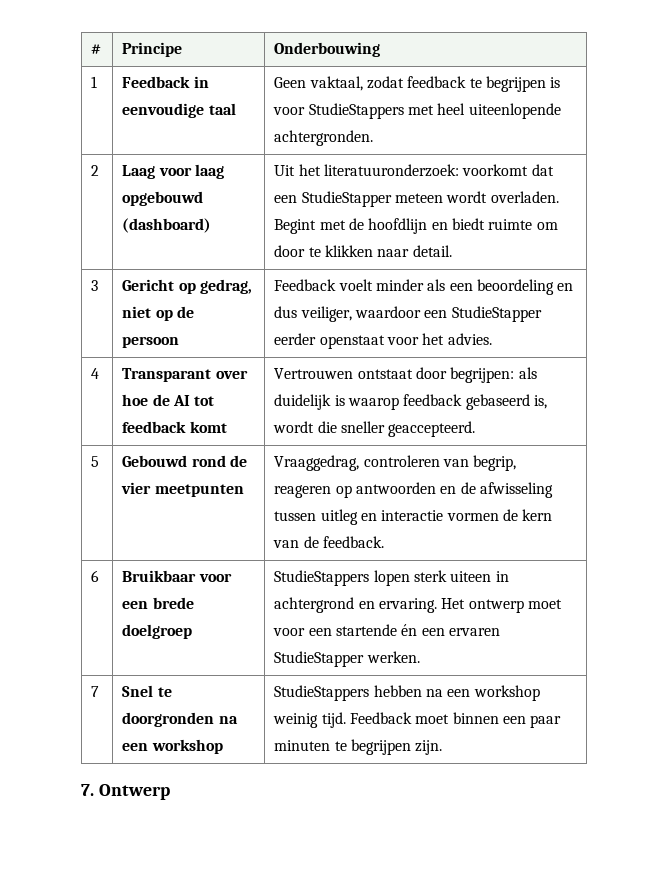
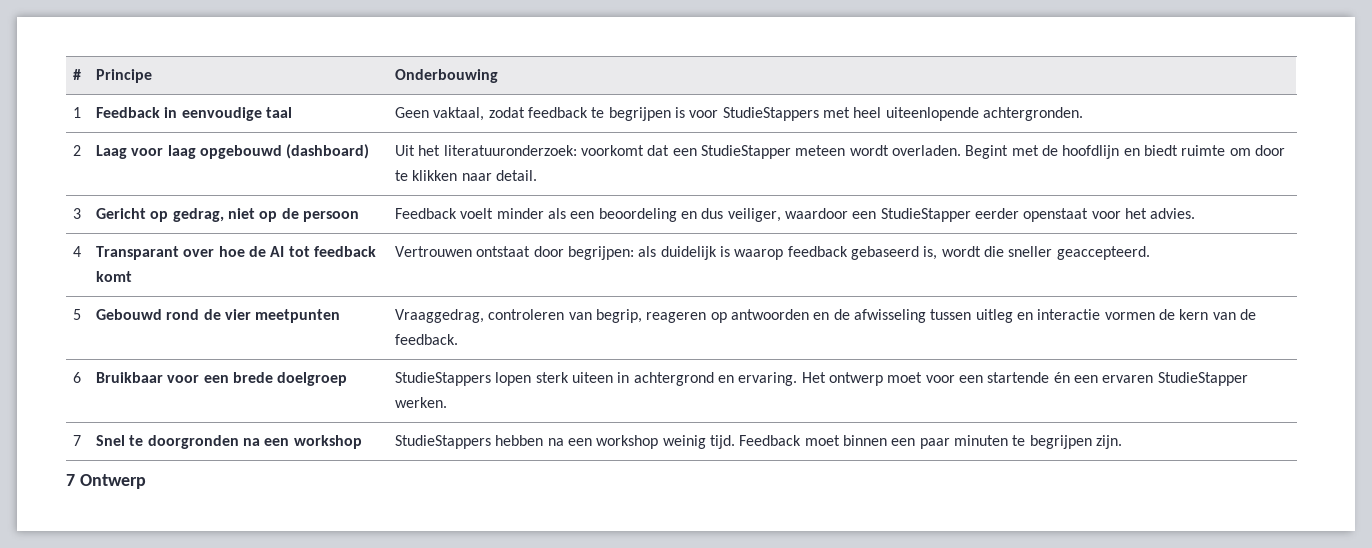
- 7. Ontwerp
+ 7 Ontwerp

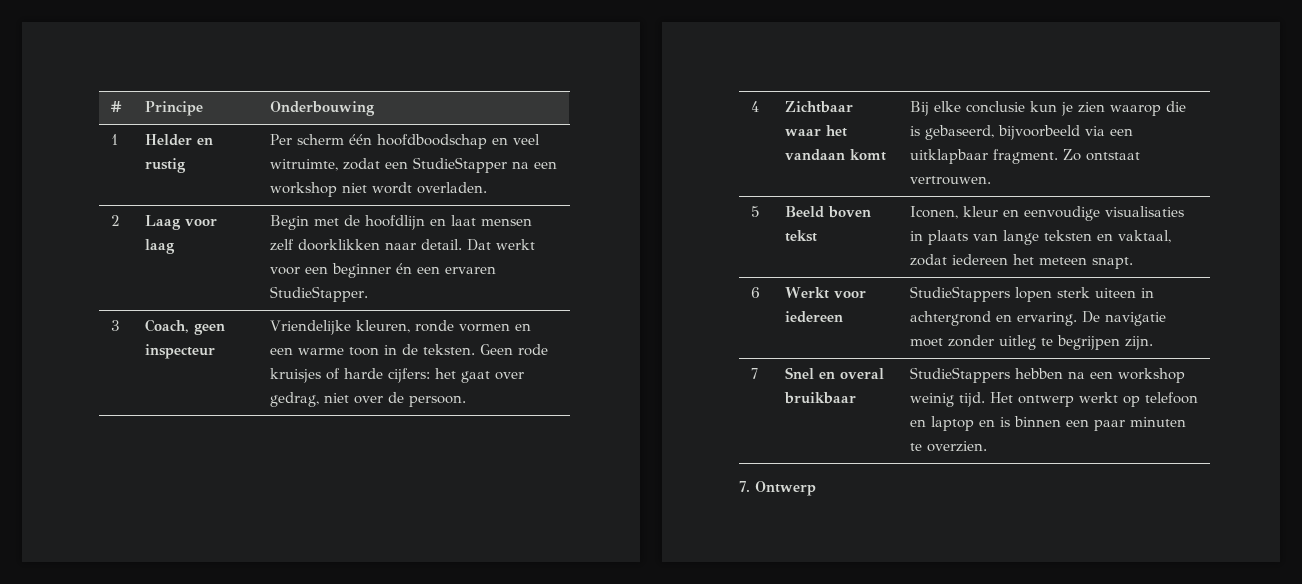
- 1 | Feedback in eenvoudige taal | Geen vaktaal, zodat feedback te begrijpen is voor StudieStappers met heel uiteenlopende achtergronden.
- 2 | Laag voor laag opgebouwd (dashboard) | Uit het literatuuronderzoek: voorkomt dat een StudieStapper meteen wordt overladen. Begint met de hoofdlijn en biedt ruimte om door te klikken naar detail.
- 3 | Gericht op gedrag, niet op de persoon | Feedback voelt minder als een beoordeling en dus veiliger, waardoor een StudieStapper eerder openstaat voor het advies.
- 4 | Transparant over hoe de AI tot feedback komt | Vertrouwen ontstaat door begrijpen: als duidelijk is waarop feedback gebaseerd is, wordt die sneller geaccepteerd.
- 5 | Gebouwd rond de vier meetpunten | Vraaggedrag, controleren van begrip, reageren op antwoorden en de afwisseling tussen uitleg en interactie vormen de kern van de feedback.
- 6 | Bruikbaar voor een brede doelgroep | StudieStappers lopen sterk uiteen in achtergrond en ervaring. Het ontwerp moet voor een startende én een ervaren StudieStapper werken.
- 7 | Snel te doorgronden na een workshop | StudieStappers hebben na een workshop weinig tijd. Feedback moet binnen een paar minuten te begrijpen zijn.
- 7 Ontwerp
+ 1 | Helder en rustig | Per scherm één hoofdboodschap en veel witruimte, zodat een StudieStapper na een workshop niet wordt overladen.
+ 2 | Laag voor laag | Begin met de hoofdlijn en laat mensen zelf doorklikken naar detail. Dat werkt voor een beginner én een ervaren StudieStapper.
+ 3 | Coach, geen inspecteur | Vriendelijke kleuren, ronde vormen en een warme toon in de teksten. Geen rode kruisjes of harde cijfers: het gaat over gedrag, niet over de persoon.
+ 4 | Zichtbaar waar het vandaan komt | Bij elke conclusie kun je zien waarop die is gebaseerd, bijvoorbeeld via een uitklapbaar fragment. Zo ontstaat vertrouwen.
+ 5 | Beeld boven tekst | Iconen, kleur en eenvoudige visualisaties in plaats van lange teksten en vaktaal, zodat iedereen het meteen snapt.
+ 6 | Werkt voor iedereen | StudieStappers lopen sterk uiteen in achtergrond en ervaring. De navigatie moet zonder uitleg te begrijpen zijn.
+ 7 | Snel en overal bruikbaar | StudieStappers hebben na een workshop weinig tijd. Het ontwerp werkt op telefoon en laptop en is binnen een paar minuten te overzien.
+ 7. Ontwerp

